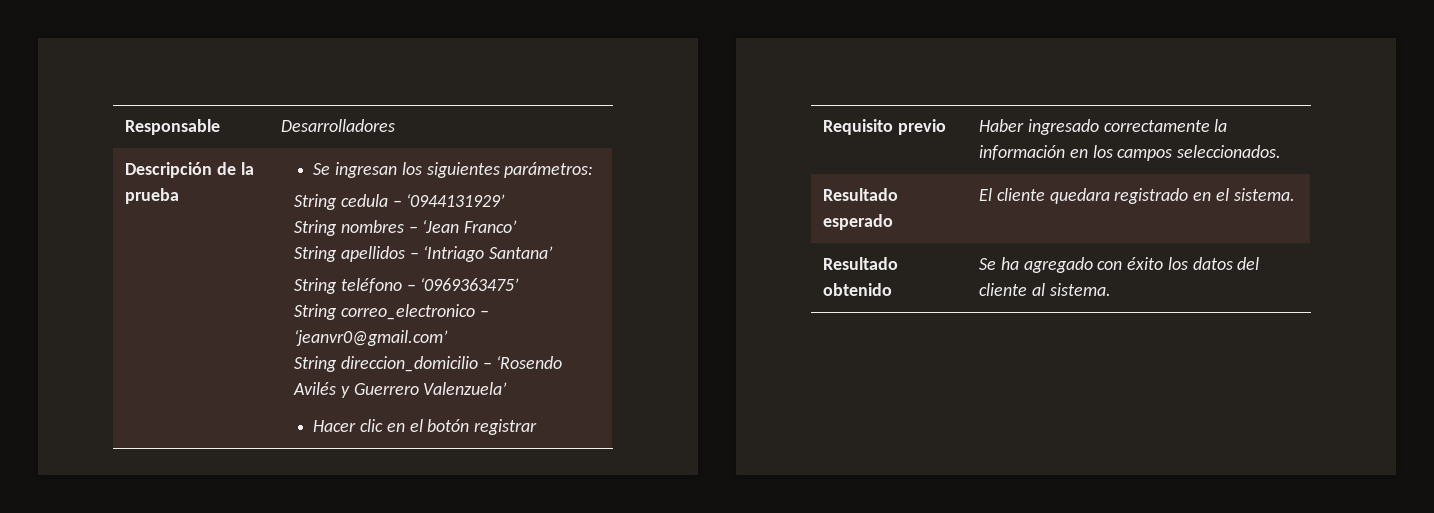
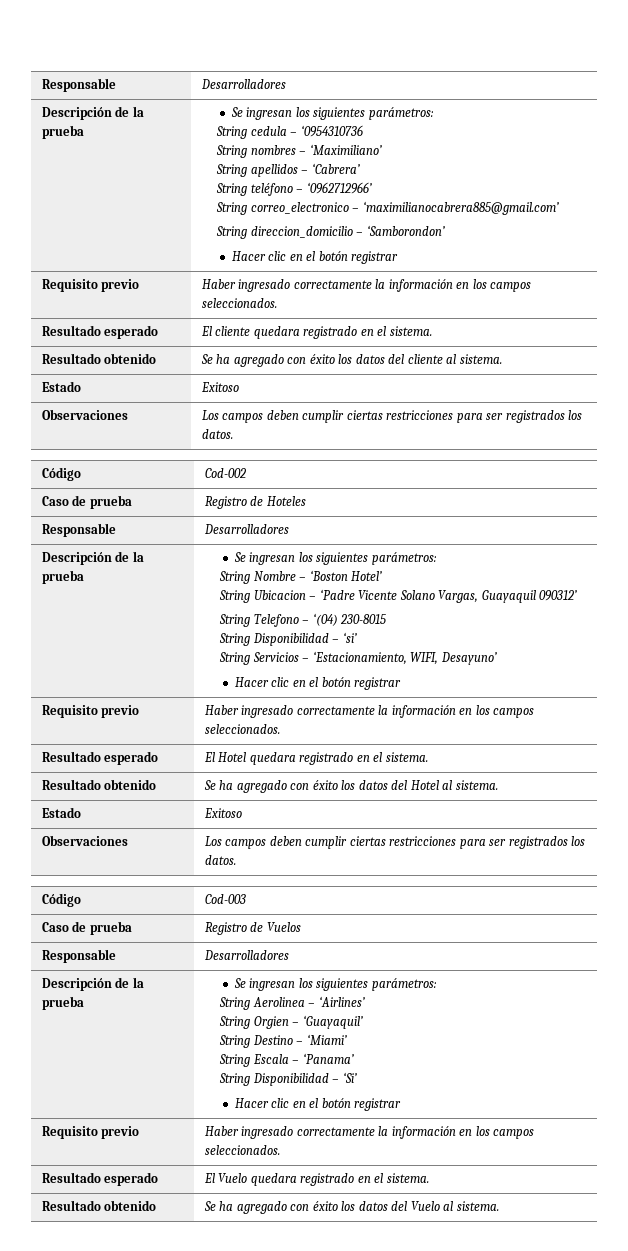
- String cedula – ‘0944131929’
+ String cedula – ‘0954310736
- String nombres – ‘Jean Franco’
+ String nombres – ‘Maximiliano’
- String apellidos – ‘Intriago Santana’
+ String apellidos – ‘Cabrera’
- String teléfono – ‘0969363475’
+ String teléfono – ‘0962712966’
- String correo_electronico – ‘jeanvr0@gmail.com’
+ String correo_electronico – ‘maximilianocabrera885@gmail.com’
- String direccion_domicilio – ‘Rosendo Avilés y Guerrero Valenzuela’
+ String direccion_domicilio – ‘Samborondon’
  Resultado obtenido | Se ha agregado con éxito los datos del cliente al sistema.
+ Estado | Exitoso
+ Observaciones | Los campos deben cumplir ciertas restricciones para ser registrados los datos.
+ Código | Cod-002
+ Caso de prueba | Registro de Hoteles
+ Responsable | Desarrolladores
+ Descripción de la prueba | Se ingresan los siguientes parámetros:
+ String Nombre – ‘Boston Hotel’
+ String Ubicacion – ‘Padre Vicente Solano Vargas, Guayaquil 090312’
+ String Telefono – ‘(04) 230-8015
+ String Disponibilidad – ‘si’
+ String Servicios – ‘Estacionamiento, WIFI, Desayuno’
+ Hacer clic en el botón registrar
+ Requisito previo | Haber ingresado correctamente la información en los campos seleccionados.
+ Resultado esperado | El Hotel quedara registrado en el sistema.
+ Resultado obtenido | Se ha agregado con éxito los datos del Hotel al sistema.
+ Estado | Exitoso
+ Observaciones | Los campos deben cumplir ciertas restricciones para ser registrados los datos.
+ Código | Cod-003
+ Caso de prueba | Registro de Vuelos
+ Responsable | Desarrolladores
+ Descripción de la prueba | Se ingresan los siguientes parámetros:
+ String Aerolinea – ‘Airlines’
+ String Orgien – ‘Guayaquil’
+ String Destino – ‘Miami’
+ String Escala – ‘Panama’
+ String Disponibilidad – ‘Si’
+ Hacer clic en el botón registrar
+ Requisito previo | Haber ingresado correctamente la información en los campos seleccionados.
+ Resultado esperado | El Vuelo quedara registrado en el sistema.
+ Resultado obtenido | Se ha agregado con éxito los datos del Vuelo al sistema.

